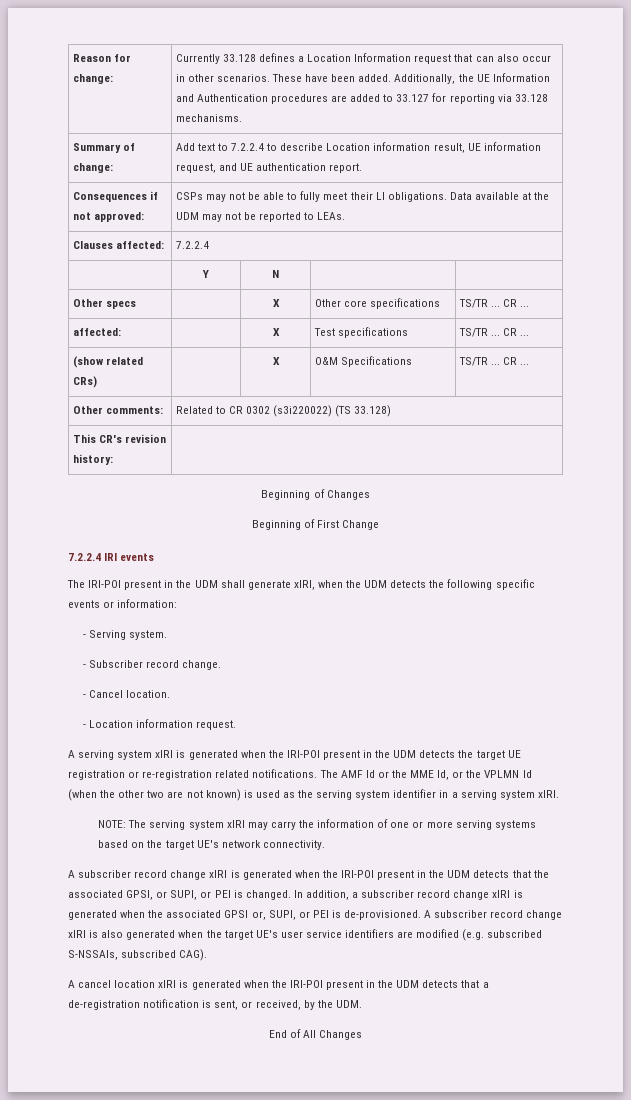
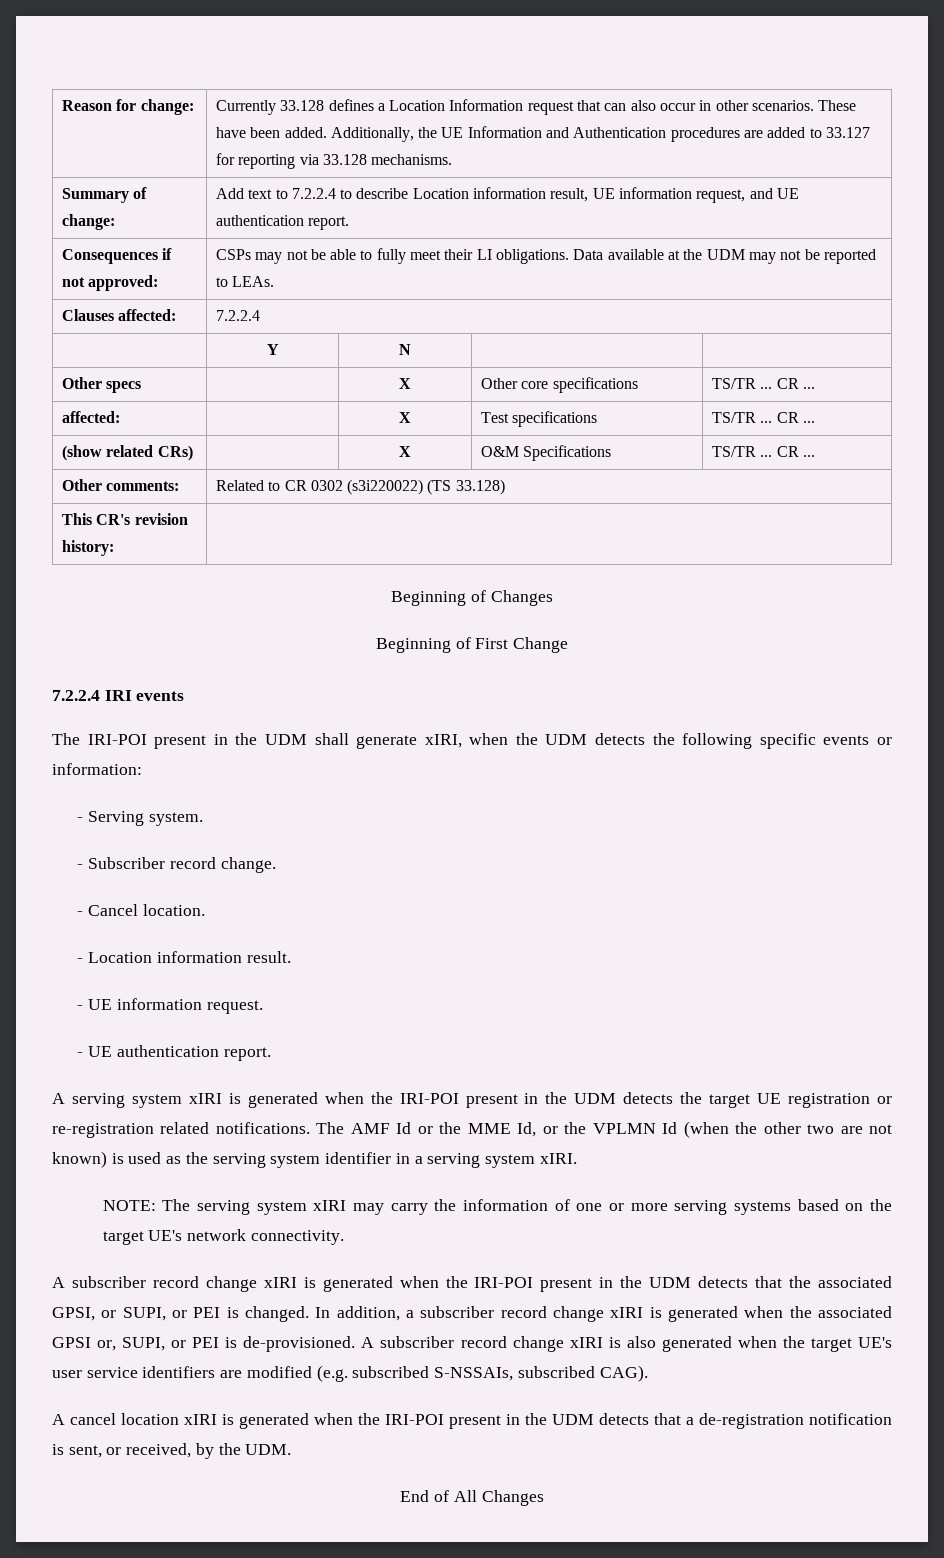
- - Location information request.
+ - Location information result.
+ - UE information request.
+ - UE authentication report.

